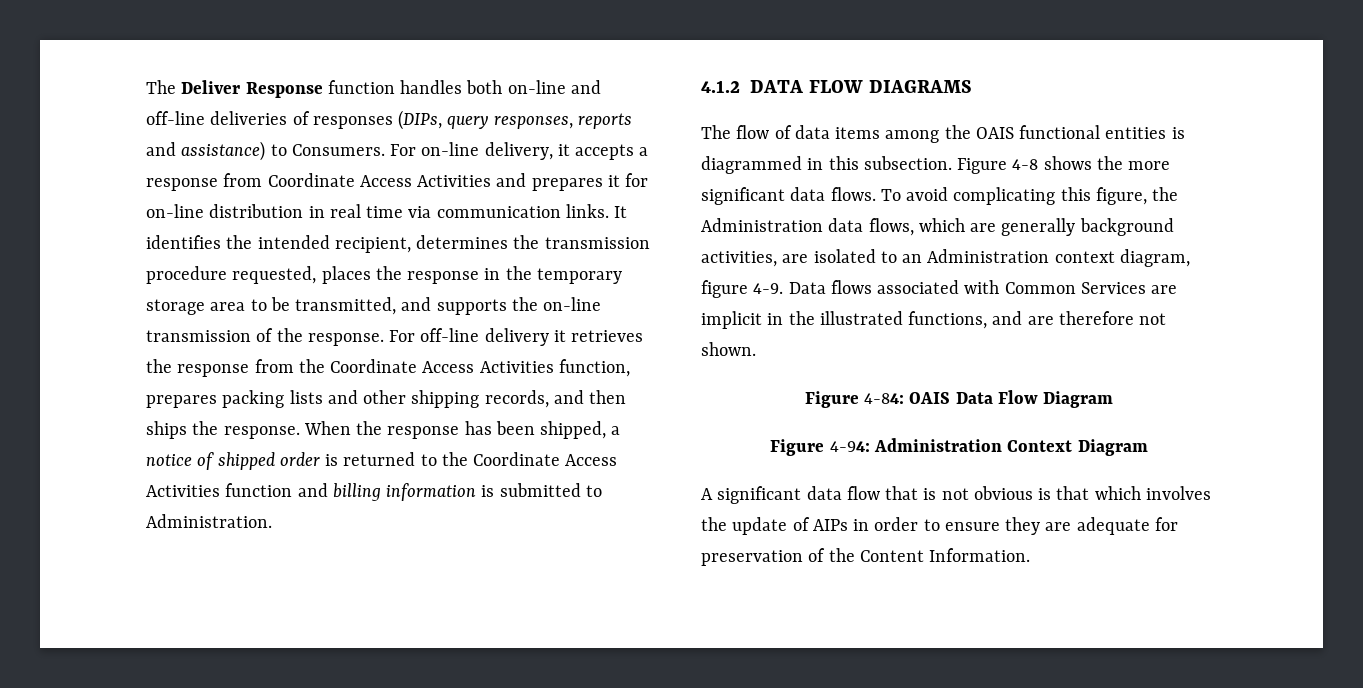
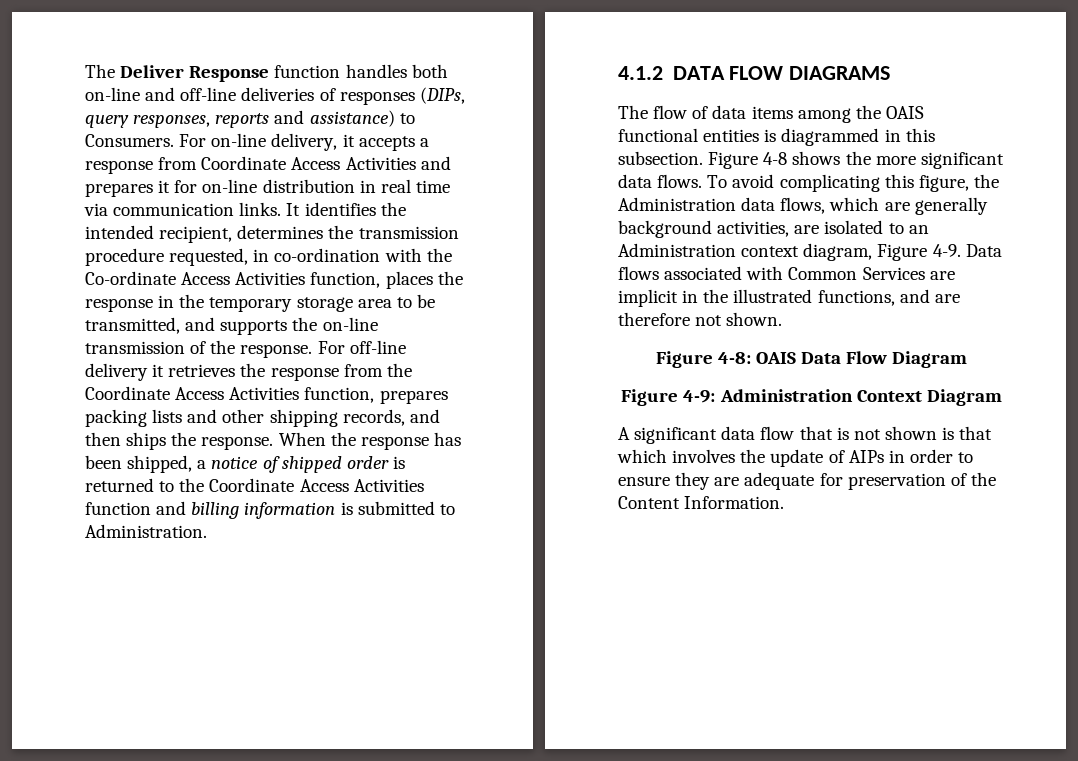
- It identifies the intended recipient, determines the transmission procedure requested, places the response in the temporary storage area to be transmitted, and supports the on-line transmission of the response.
+ It identifies the intended recipient, determines the transmission procedure requested, in co-ordination with the Co-ordinate Access Activities function, places the response in the temporary storage area to be transmitted, and supports the on-line transmission of the response.
- To avoid complicating this figure, the Administration data flows, which are generally background activities, are isolated to an Administration context diagram, figure 4-9.
+ To avoid complicating this figure, the Administration data flows, which are generally background activities, are isolated to an Administration context diagram, Figure 4-9.
- Figure 4-84: OAIS Data Flow Diagram
+ Figure 4-8: OAIS Data Flow Diagram
- Figure 4-94: Administration Context Diagram
+ Figure 4-9: Administration Context Diagram
- A significant data flow that is not obvious is that which involves the update of AIPs in order to ensure they are adequate for preservation of the Content Information.
+ A significant data flow that is not shown is that which involves the update of AIPs in order to ensure they are adequate for preservation of the Content Information.

